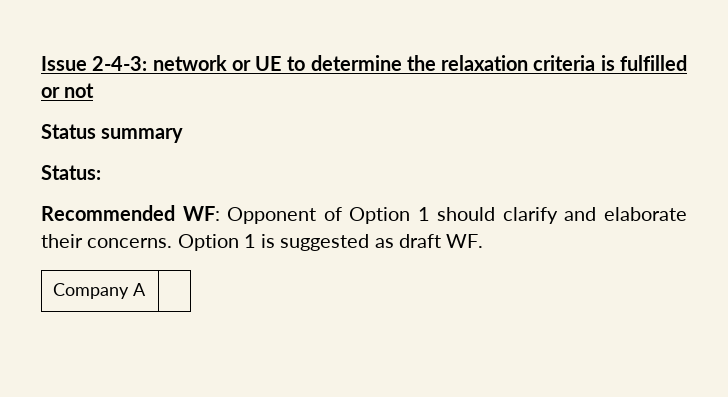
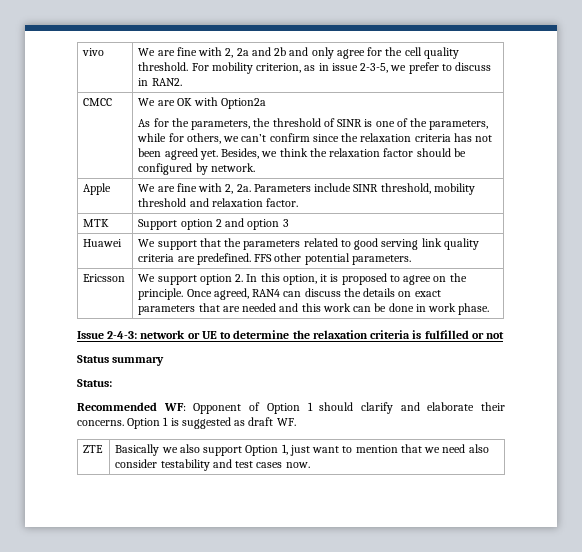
+ vivo | We are fine with 2, 2a and 2b and only agree for the cell quality threshold. For mobility criterion, as in issue 2-3-5, we prefer to discuss in RAN2.
+ CMCC | We are OK with Option2a
+ As for the parameters, the threshold of SINR is one of the parameters, while for others, we can’t confirm since the relaxation criteria has not been agreed yet. Besides, we think the relaxation factor should be configured by network.
+ Apple | We are fine with 2, 2a. Parameters include SINR threshold, mobility threshold and relaxation factor.
+ MTK | Support option 2 and option 3
+ Huawei | We support that the parameters related to good serving link quality criteria are predefined. FFS other potential parameters.
+ Ericsson | We support option 2. In this option, it is proposed to agree on the principle. Once agreed, RAN4 can discuss the details on exact parameters that are needed and this work can be done in work phase.
- Company A |
+ ZTE | Basically we also support Option 1, just want to mention that we need also consider testability and test cases now.

